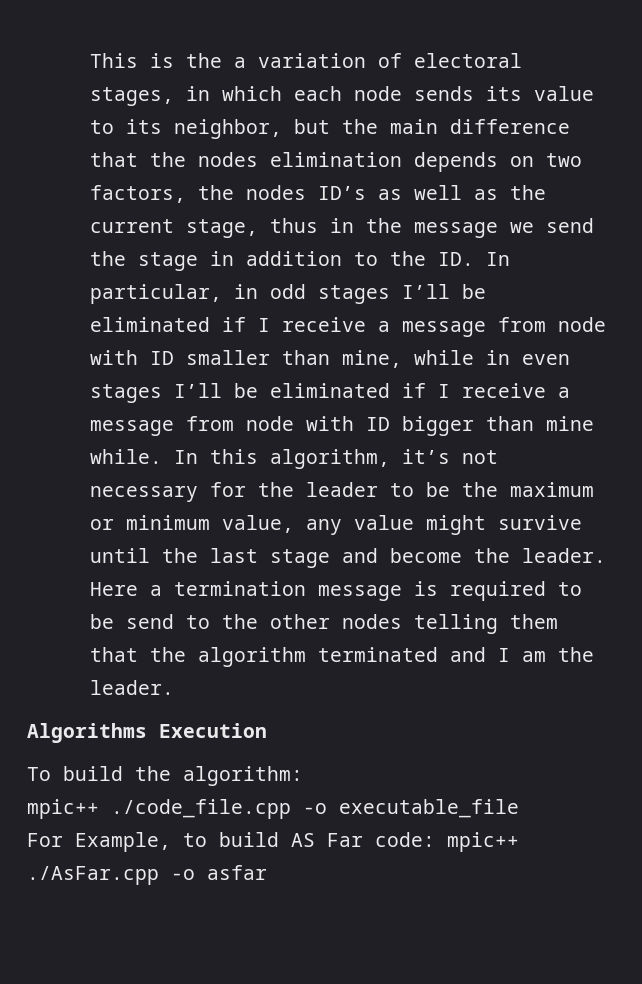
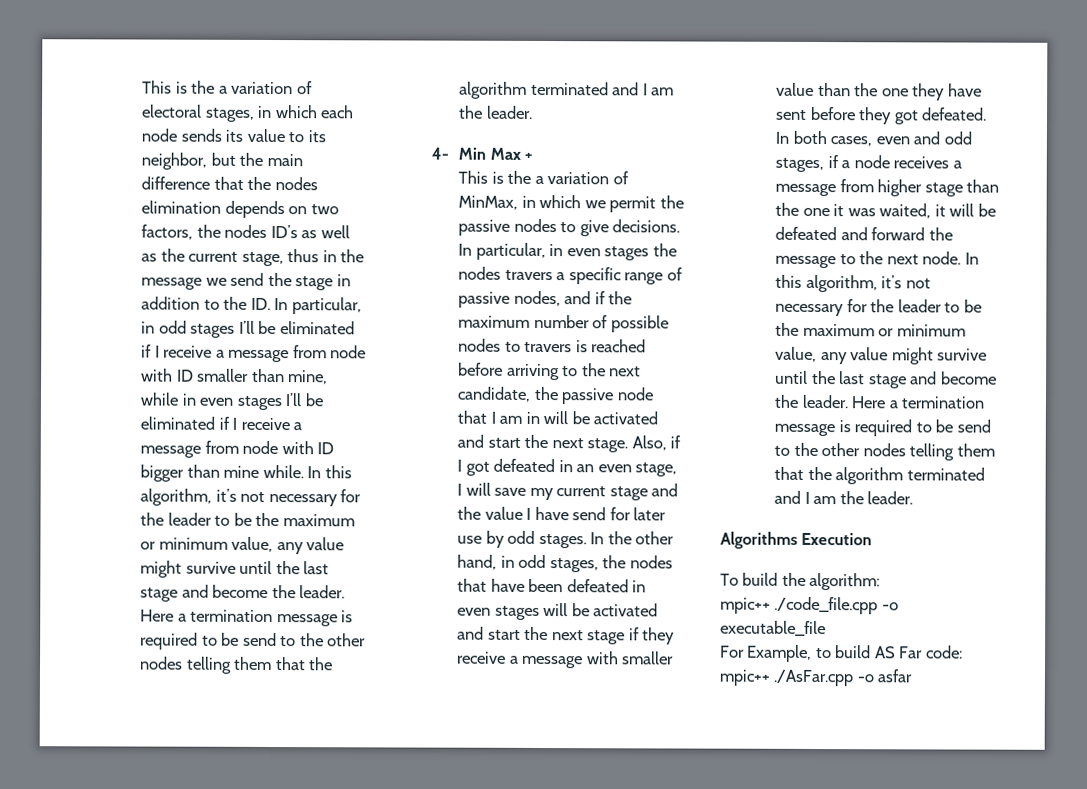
+ 4- Min Max +
+ This is the a variation of MinMax, in which we permit the passive nodes to give decisions. In particular, in even stages the nodes travers a specific range of passive nodes, and if the maximum number of possible nodes to travers is reached before arriving to the next candidate, the passive node that I am in will be activated and start the next stage. Also, if I got defeated in an even stage, I will save my current stage and the value I have send for later use by odd stages. In the other hand, in odd stages, the nodes that have been defeated in even stages will be activated and start the next stage if they receive a message with smaller value than the one they have sent before they got defeated. In both cases, even and odd stages, if a node receives a message from higher stage than the one it was waited, it will be defeated and forward the message to the next node. In this algorithm, it’s not necessary for the leader to be the maximum or minimum value, any value might survive until the last stage and become the leader. Here a termination message is required to be send to the other nodes telling them that the algorithm terminated and I am the leader.

